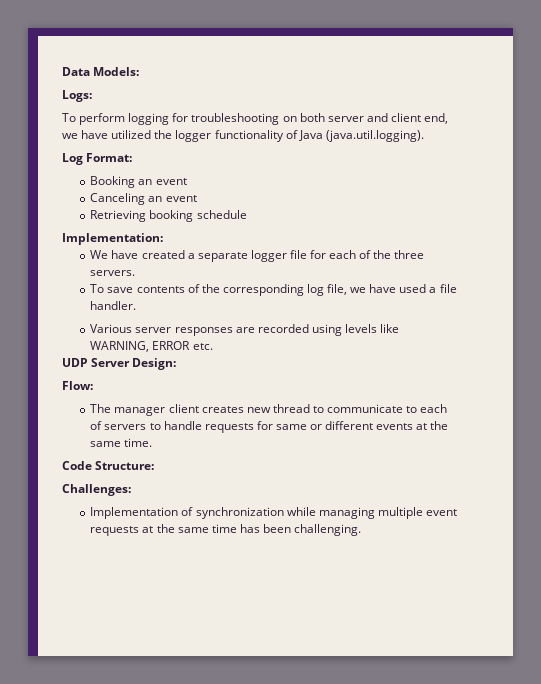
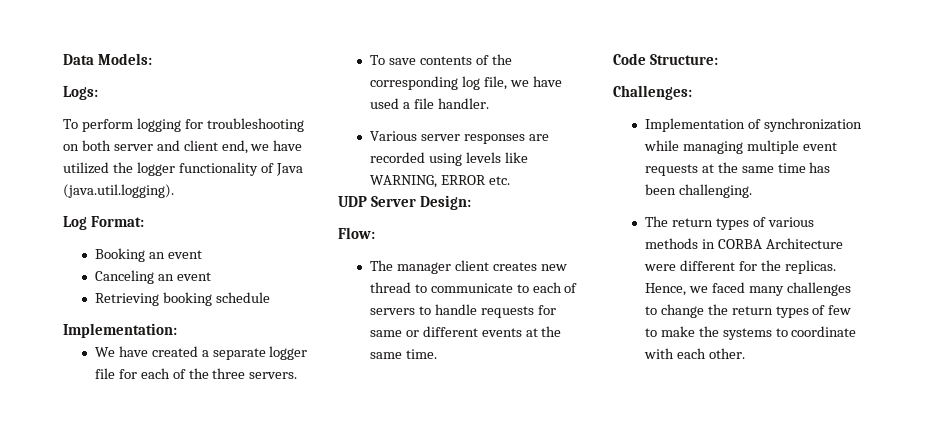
+ The return types of various methods in CORBA Architecture were different for the replicas. Hence, we faced many challenges to change the return types of few to make the systems to coordinate with each other.

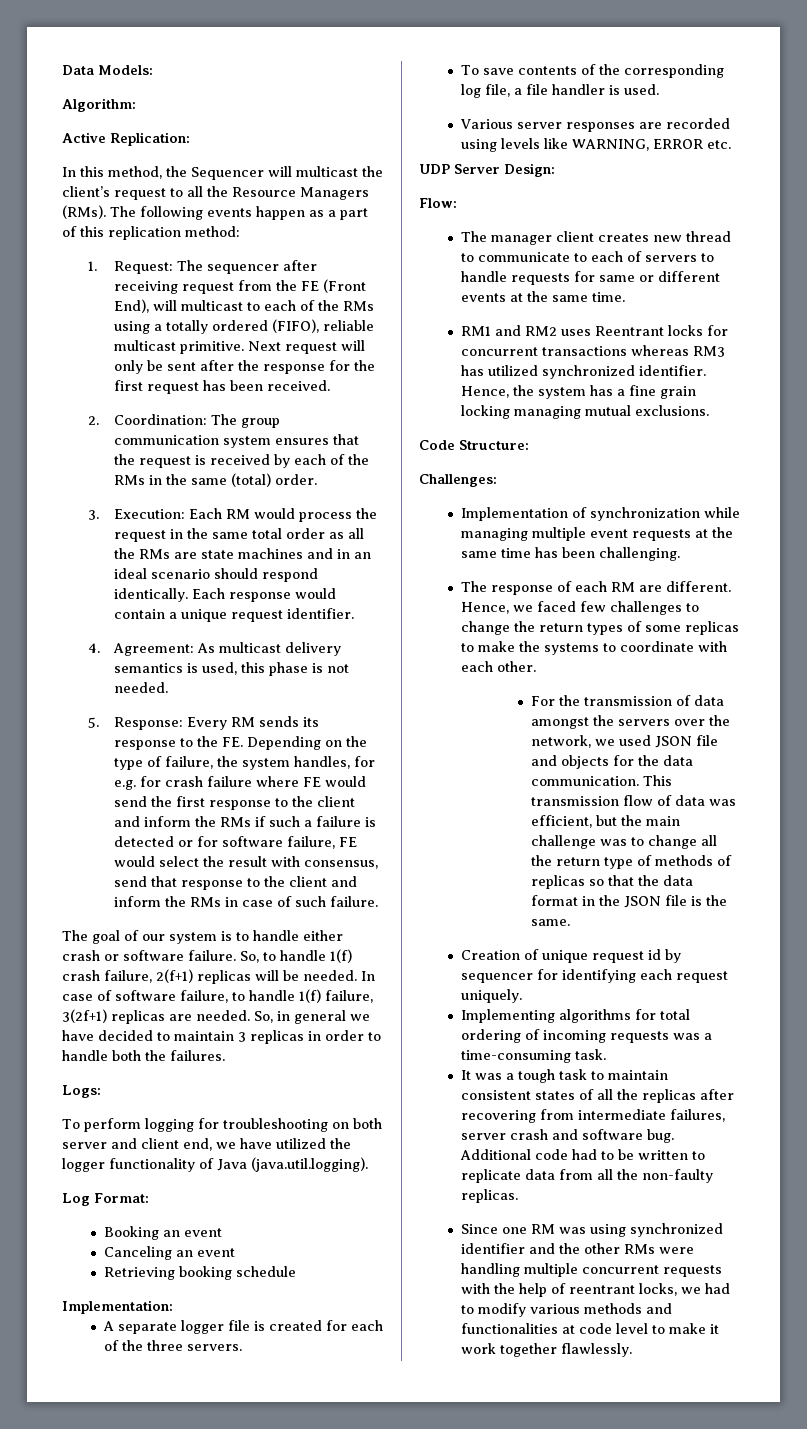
+ Algorithm:
+ Active Replication:
+ In this method, the Sequencer will multicast the client’s request to all the Resource Managers (RMs). The following events happen as a part of this replication method:
+ 1. Request: The sequencer after receiving request from the FE (Front End), will multicast to each of the RMs using a totally ordered (FIFO), reliable multicast primitive. Next request will only be sent after the response for the first request has been received.
+ 2. Coordination: The group communication system ensures that the request is received by each of the RMs in the same (total) order.
+ 3. Execution: Each RM would process the request in the same total order as all the RMs are state machines and in an ideal scenario should respond identically. Each response would contain a unique request identifier.
+ 4. Agreement: As multicast delivery semantics is used, this phase is not needed.
+ 5. Response: Every RM sends its response to the FE. Depending on the type of failure, the system handles, for e.g. for crash failure where FE would send the first response to the client and inform the RMs if such a failure is detected or for software failure, FE would select the result with consensus, send that response to the client and inform the RMs in case of such failure.
+ The goal of our system is to handle either crash or software failure. So, to handle 1(f) crash failure, 2(f+1) replicas will be needed. In case of software failure, to handle 1(f) failure, 3(2f+1) replicas are needed. So, in general we have decided to maintain 3 replicas in order to handle both the failures.
- We have created a separate logger file for each of the three servers.
+ A separate logger file is created for each of the three servers.
- To save contents of the corresponding log file, we have used a file handler.
+ To save contents of the corresponding log file, a file handler is used.
+ RM1 and RM2 uses Reentrant locks for concurrent transactions whereas RM3 has utilized synchronized identifier. Hence, the system has a fine grain locking managing mutual exclusions.
- The return types of various methods in CORBA Architecture were different for the replicas.
+ The response of each RM are different.
- Hence, we faced many challenges to change the return types of few to make the systems to coordinate with each other.
+ Hence, we faced few challenges to change the return types of some replicas to make the systems to coordinate with each other.
+ For the transmission of data amongst the servers over the network, we used JSON file and objects for the data communication. This transmission flow of data was efficient, but the main challenge was to change all the return type of methods of replicas so that the data format in the JSON file is the same.
+ Creation of unique request id by sequencer for identifying each request uniquely.
+ Implementing algorithms for total ordering of incoming requests was a time-consuming task.
+ It was a tough task to maintain consistent states of all the replicas after recovering from intermediate failures, server crash and software bug. Additional code had to be written to replicate data from all the non-faulty replicas.
+ Since one RM was using synchronized identifier and the other RMs were handling multiple concurrent requests with the help of reentrant locks, we had to modify various methods and functionalities at code level to make it work together flawlessly.

